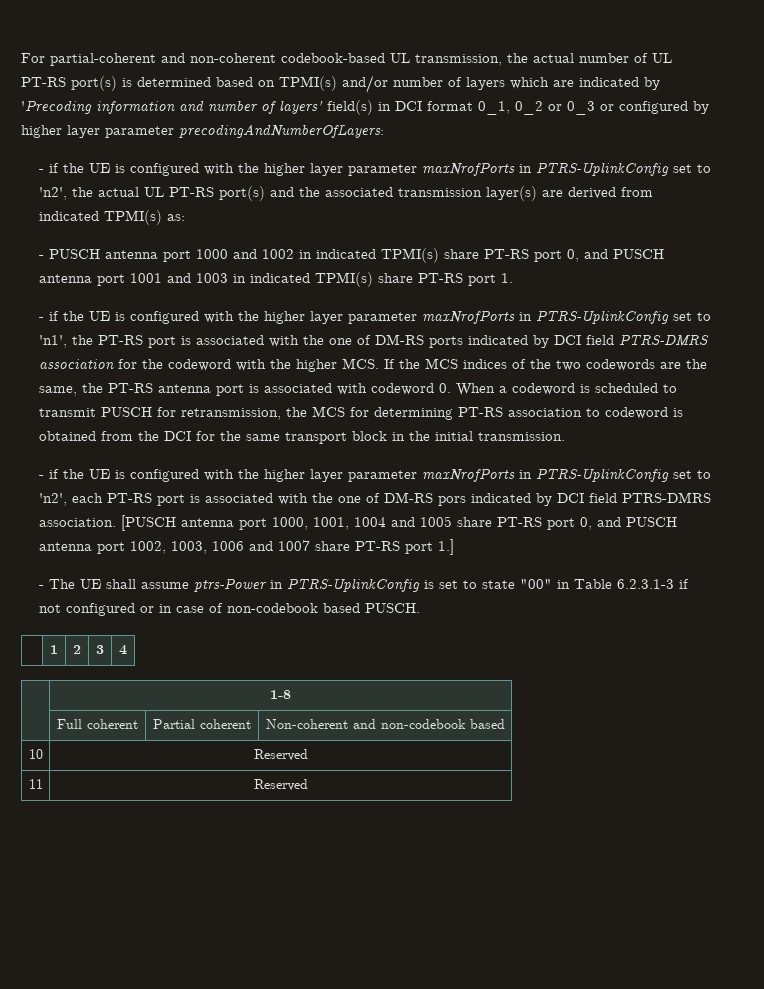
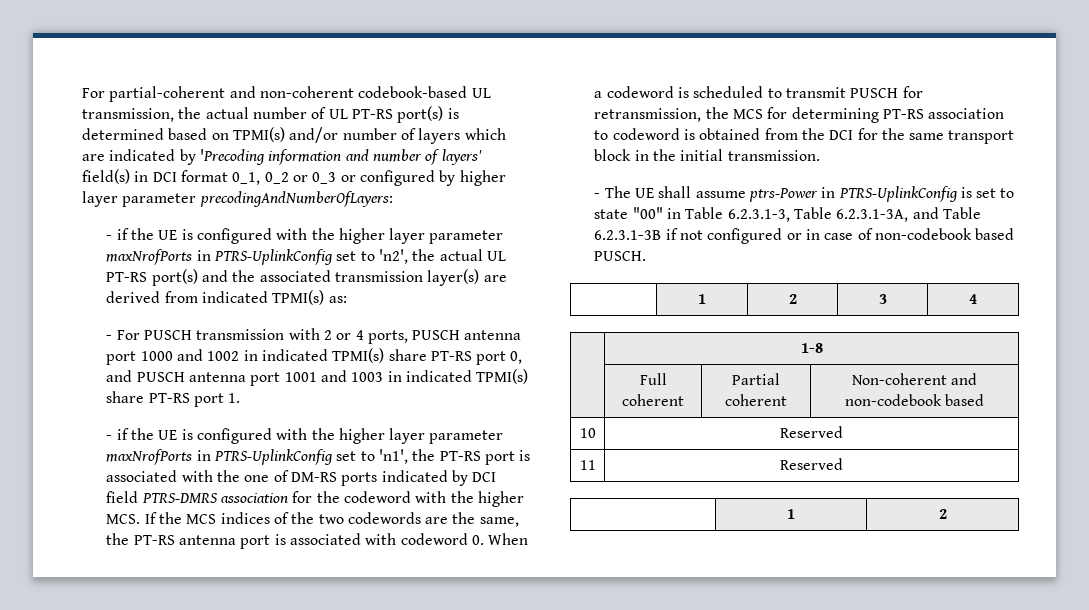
- - PUSCH antenna port 1000 and 1002 in indicated TPMI(s) share PT-RS port 0, and PUSCH antenna port 1001 and 1003 in indicated TPMI(s) share PT-RS port 1.
+ - For PUSCH transmission with 2 or 4 ports, PUSCH antenna port 1000 and 1002 in indicated TPMI(s) share PT-RS port 0, and PUSCH antenna port 1001 and 1003 in indicated TPMI(s) share PT-RS port 1.
- - if the UE is configured with the higher layer parameter maxNrofPorts in PTRS-UplinkConfig set to 'n2', each PT-RS port is associated with the one of DM-RS pors indicated by DCI field PTRS-DMRS association. [PUSCH antenna port 1000, 1001, 1004 and 1005 share PT-RS port 0, and PUSCH antenna port 1002, 1003, 1006 and 1007 share PT-RS port 1.]
- - The UE shall assume ptrs-Power in PTRS-UplinkConfig is set to state "00" in Table 6.2.3.1-3 if not configured or in case of non-codebook based PUSCH.
+ - The UE shall assume ptrs-Power in PTRS-UplinkConfig is set to state "00" in Table 6.2.3.1-3, Table 6.2.3.1-3A, and Table 6.2.3.1-3B if not configured or in case of non-codebook based PUSCH.
  11 | Reserved
+ | 1 | 2

